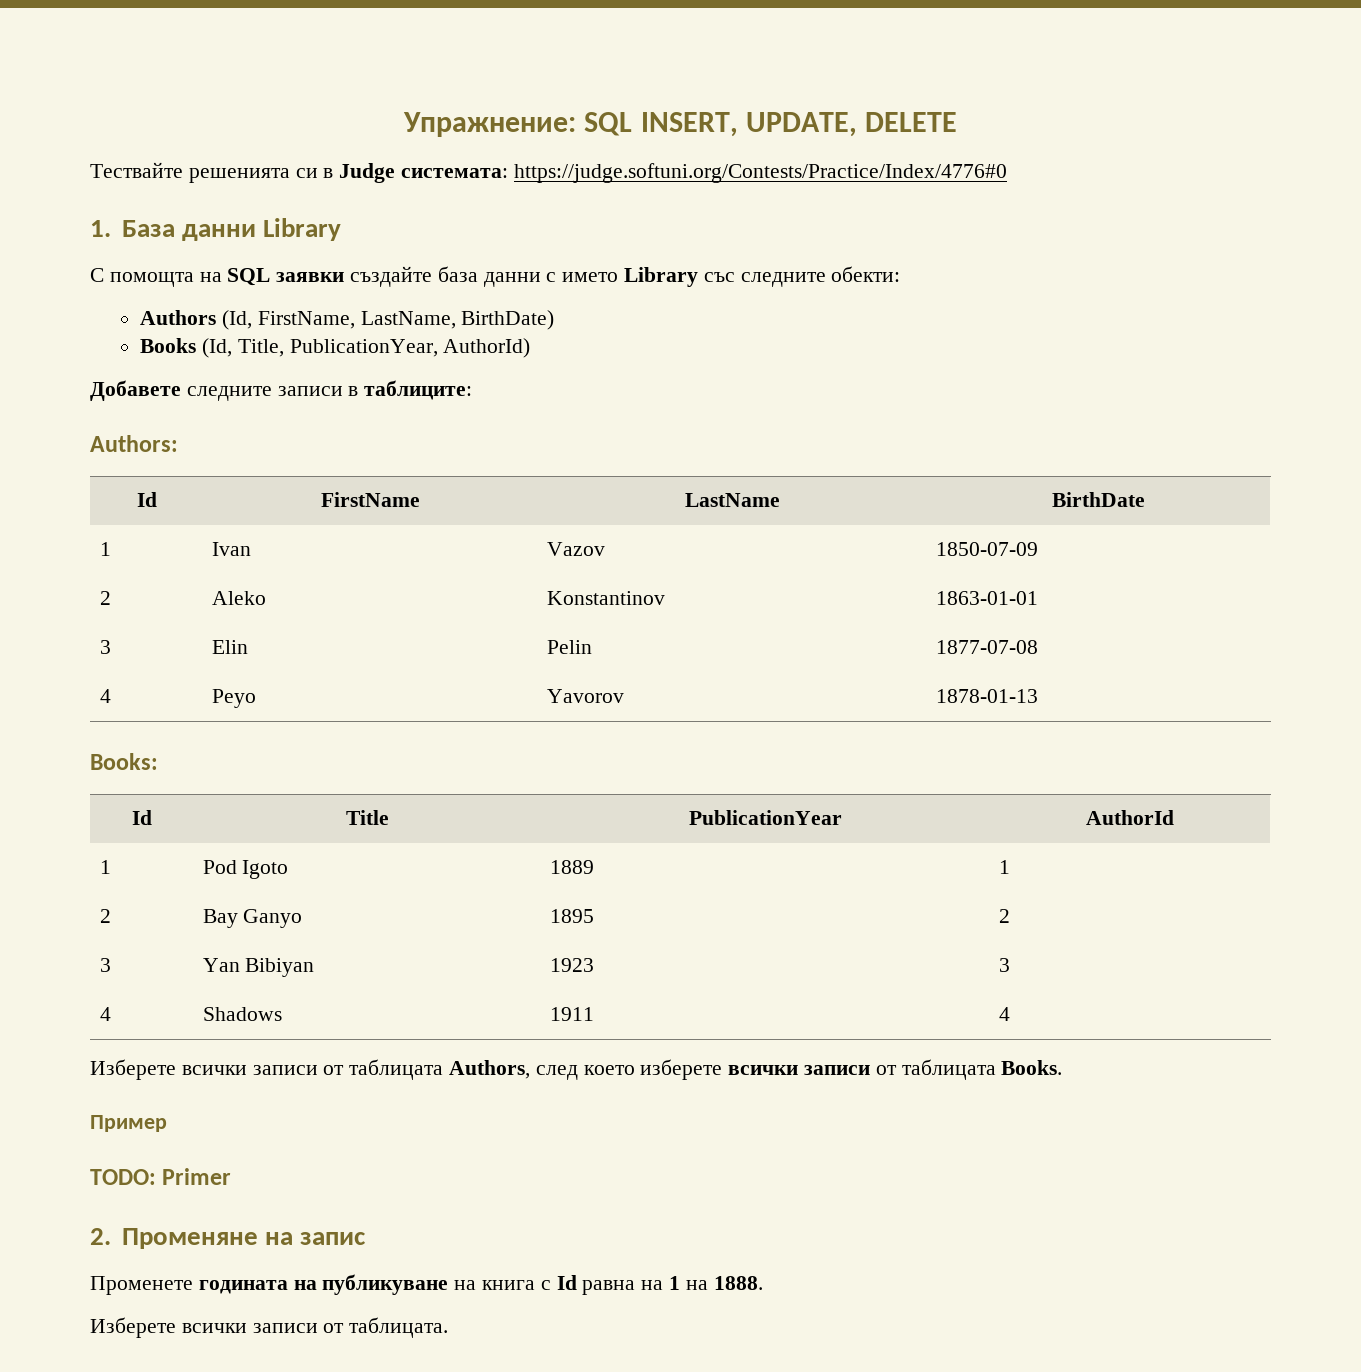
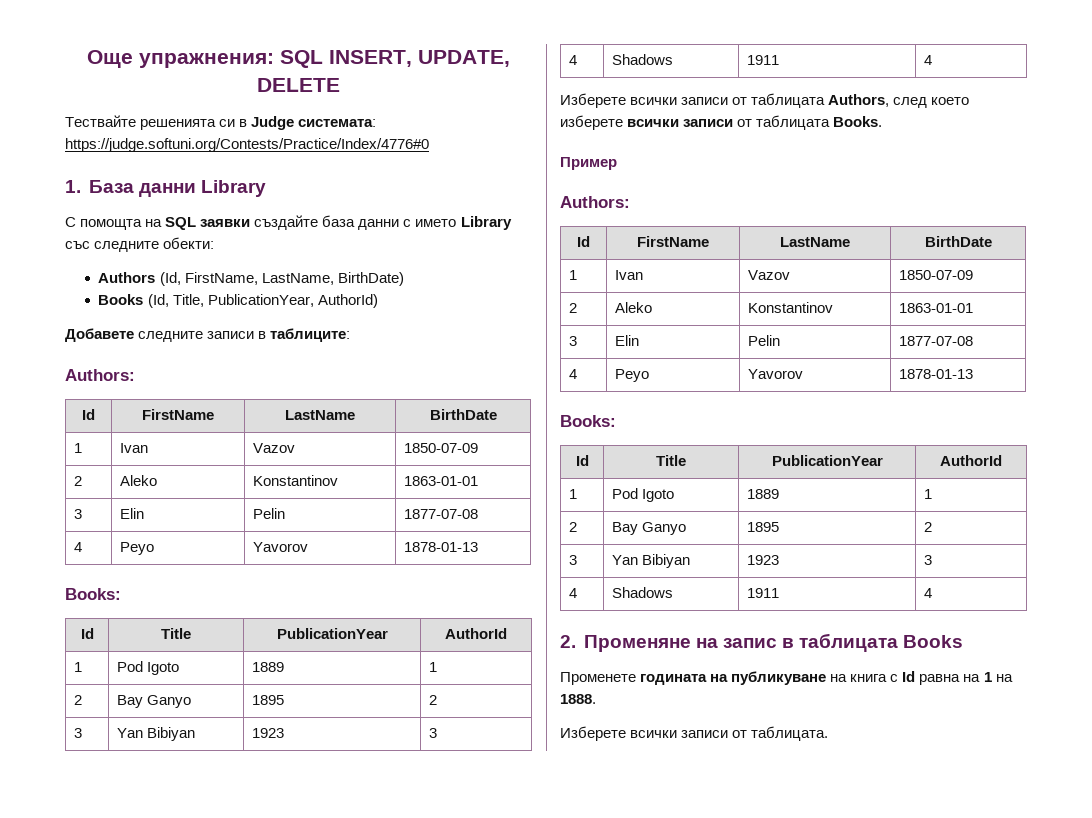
- Упражнение: SQL INSERT, UPDATE, DELETE
+ Още упражнения: SQL INSERT, UPDATE, DELETE
  Пример
- TODO: Primer
+ Authors:
+ Id | FirstName | LastName | BirthDate
+ 1 | Ivan | Vazov | 1850-07-09
+ 2 | Aleko | Konstantinov | 1863-01-01
+ 3 | Elin | Pelin | 1877-07-08
+ 4 | Peyo | Yavorov | 1878-01-13
+ Books:
+ Id | Title | PublicationYear | AuthorId
+ 1 | Pod Igoto | 1889 | 1
+ 2 | Bay Ganyo | 1895 | 2
+ 3 | Yan Bibiyan | 1923 | 3
+ 4 | Shadows | 1911 | 4
- 2. Променяне на запис
+ 2. Променяне на запис в таблицата Books

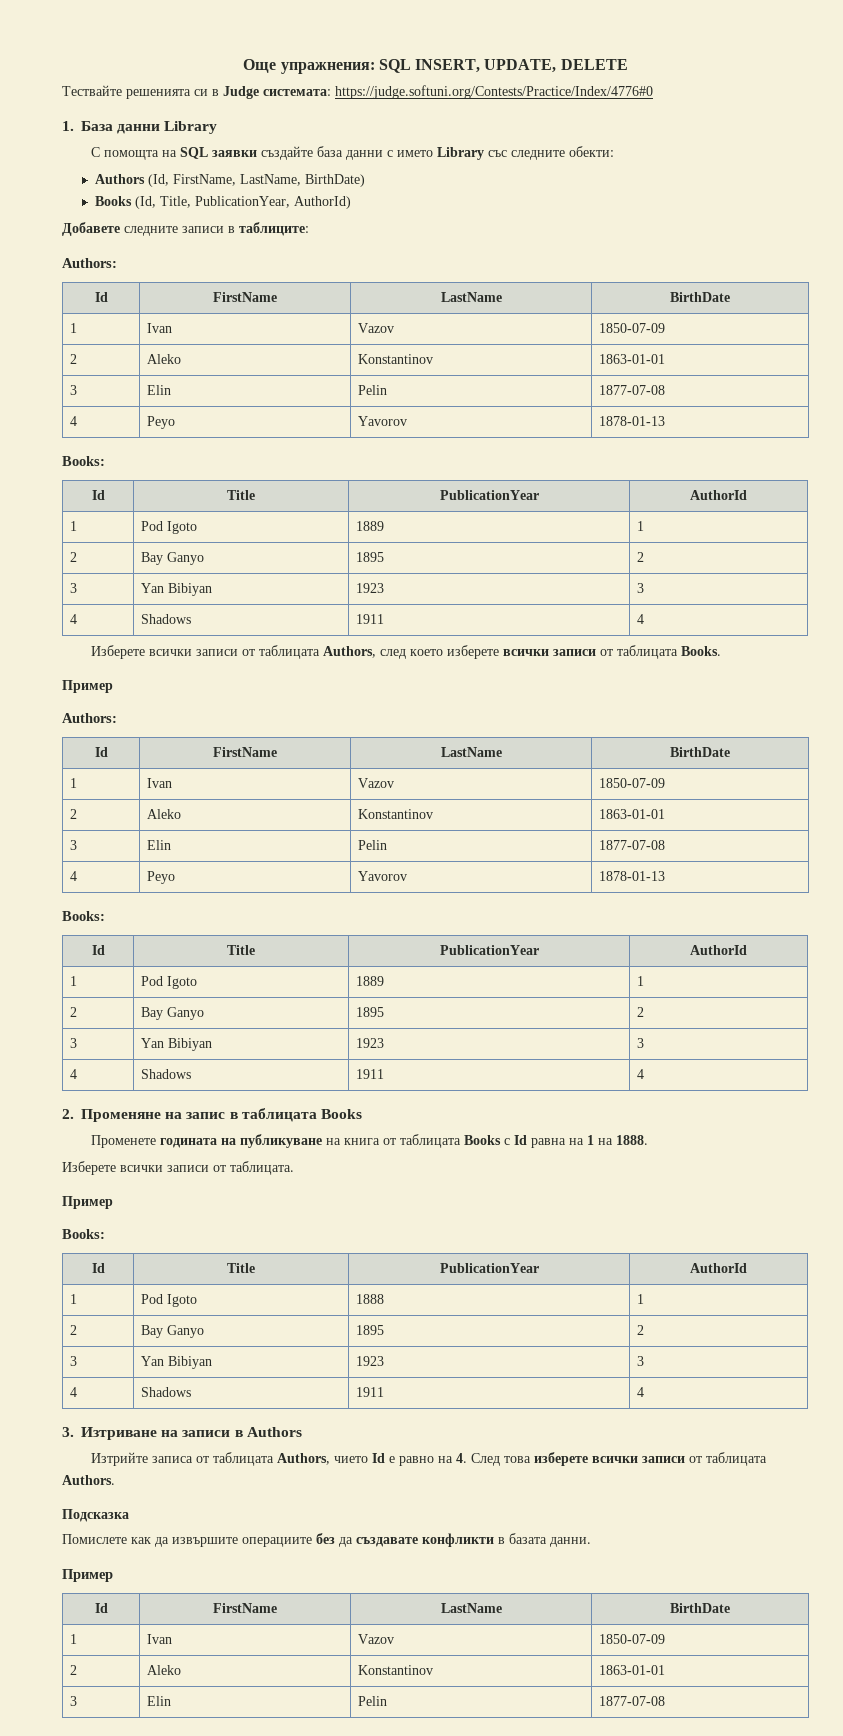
- Променете годината на публикуване на книга с Id равна на 1 на 1888.
+ Променете годината на публикуване на книга от таблицата Books с Id равна на 1 на 1888.
  Изберете всички записи от таблицата.
+ Пример
+ Books:
+ Id | Title | PublicationYear | AuthorId
+ 1 | Pod Igoto | 1888 | 1
+ 2 | Bay Ganyo | 1895 | 2
+ 3 | Yan Bibiyan | 1923 | 3
+ 4 | Shadows | 1911 | 4
+ 3. Изтриване на записи в Authors
+ Изтрийте записа от таблицата Authors, чието Id е равно на 4. След това изберете всички записи от таблицата Authors.
+ Подсказка
+ Помислете как да извършите операциите без да създавате конфликти в базата данни.
+ Пример
+ Id | FirstName | LastName | BirthDate
+ 1 | Ivan | Vazov | 1850-07-09
+ 2 | Aleko | Konstantinov | 1863-01-01
+ 3 | Elin | Pelin | 1877-07-08

